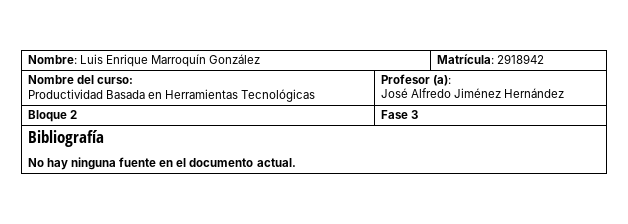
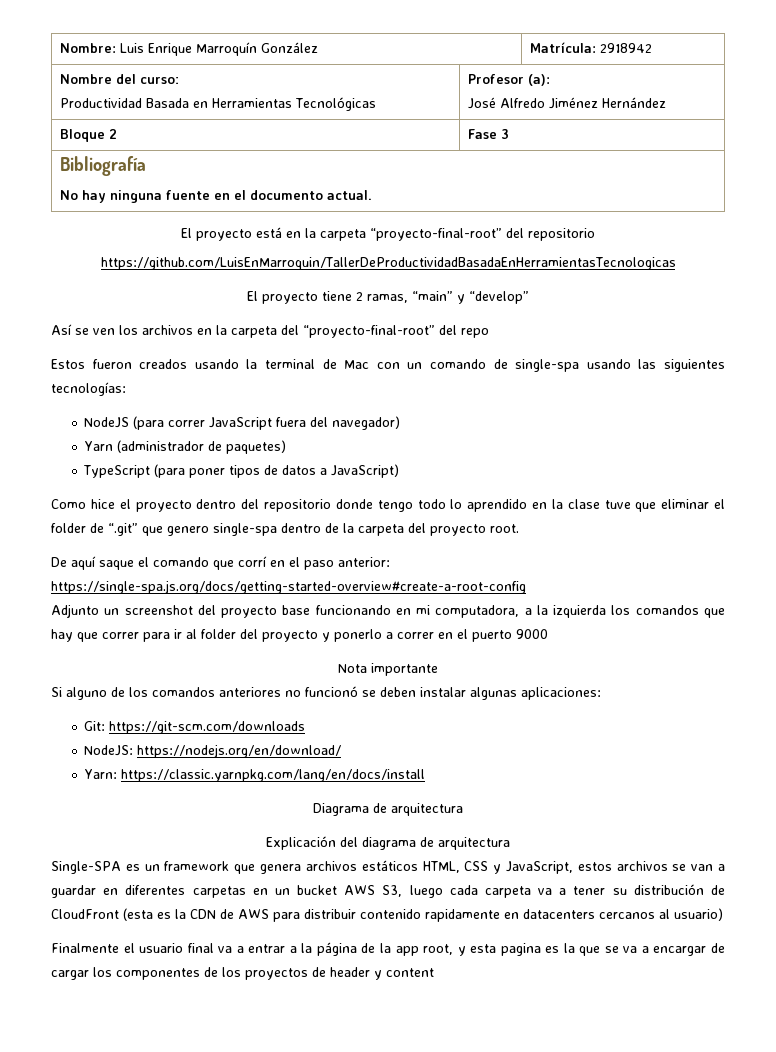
+ El proyecto está en la carpeta “proyecto-final-root” del repositorio
+ https://github.com/LuisEnMarroquin/TallerDeProductividadBasadaEnHerramientasTecnologicas
+ El proyecto tiene 2 ramas, “main” y “develop”
+ Así se ven los archivos en la carpeta del “proyecto-final-root” del repo
+ Estos fueron creados usando la terminal de Mac con un comando de single-spa usando las siguientes tecnologías:
+ NodeJS (para correr JavaScript fuera del navegador)
+ Yarn (administrador de paquetes)
+ TypeScript (para poner tipos de datos a JavaScript)
+ Como hice el proyecto dentro del repositorio donde tengo todo lo aprendido en la clase tuve que eliminar el folder de “.git” que genero single-spa dentro de la carpeta del proyecto root.
+ De aquí saque el comando que corrí en el paso anterior: https://single-spa.js.org/docs/getting-started-overview#create-a-root-config
+ Adjunto un screenshot del proyecto base funcionando en mi computadora, a la izquierda los comandos que hay que correr para ir al folder del proyecto y ponerlo a correr en el puerto 9000
+ Nota importante
+ Si alguno de los comandos anteriores no funcionó se deben instalar algunas aplicaciones:
+ Git: https://git-scm.com/downloads
+ NodeJS: https://nodejs.org/en/download/
+ Yarn: https://classic.yarnpkg.com/lang/en/docs/install
+ Diagrama de arquitectura
+ Explicación del diagrama de arquitectura
+ Single-SPA es un framework que genera archivos estáticos HTML, CSS y JavaScript, estos archivos se van a guardar en diferentes carpetas en un bucket AWS S3, luego cada carpeta va a tener su distribución de CloudFront (esta es la CDN de AWS para distribuir contenido rapidamente en datacenters cercanos al usuario)
+ Finalmente el usuario final va a entrar a la página de la app root, y esta pagina es la que se va a encargar de cargar los componentes de los proyectos de header y content

